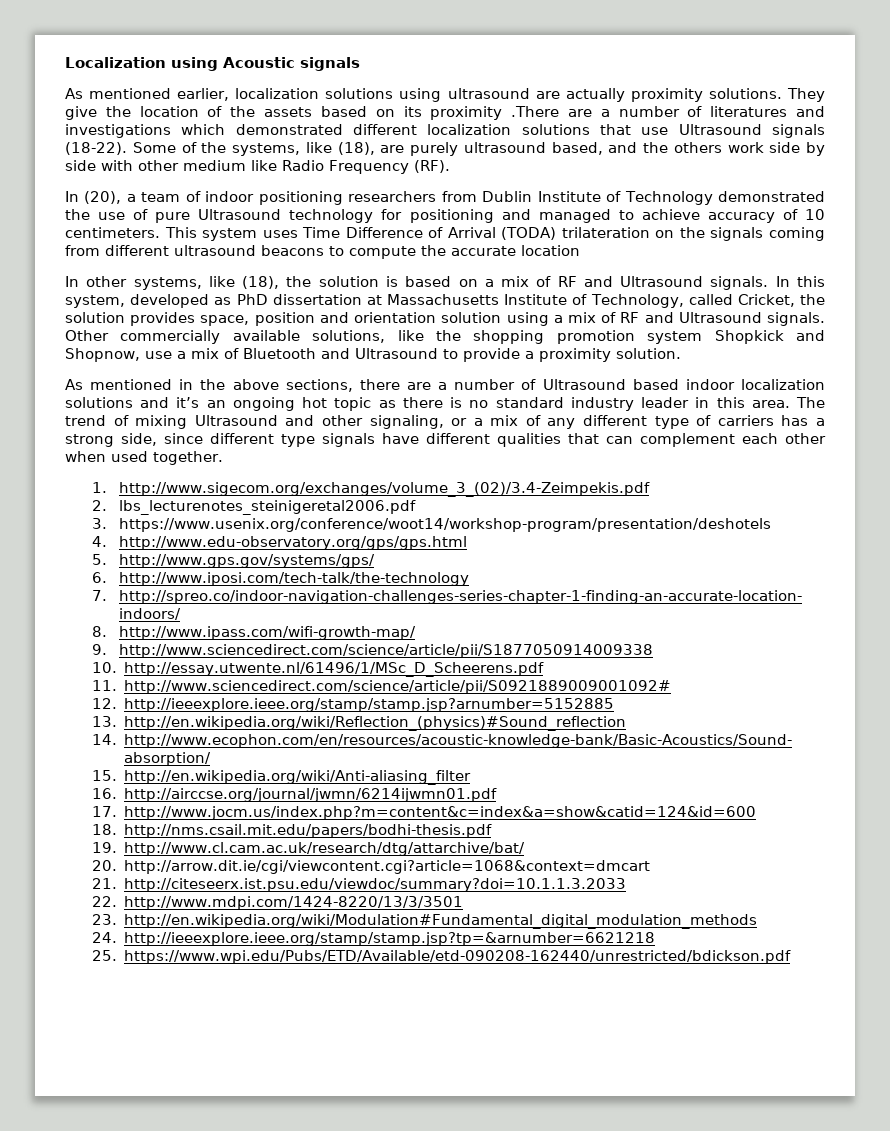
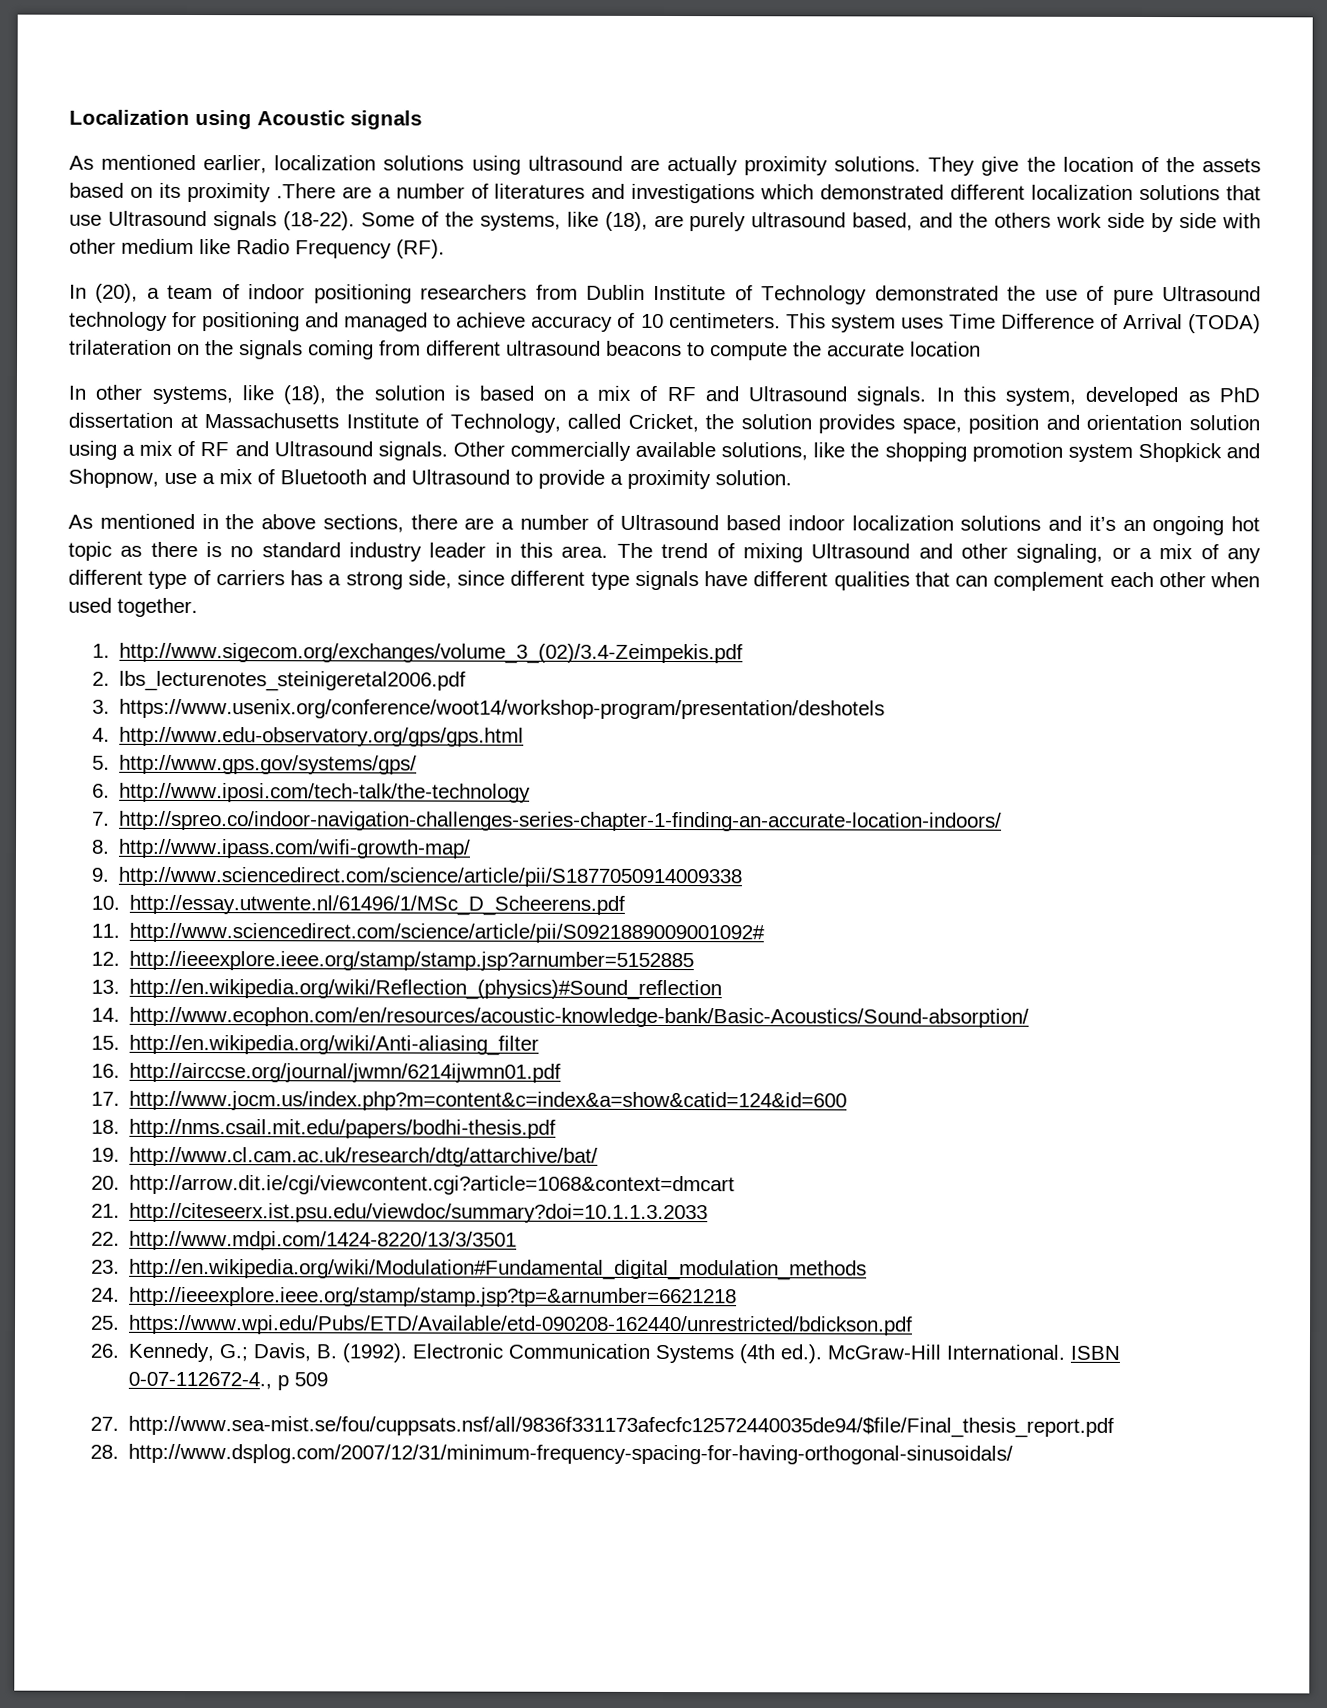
+ 26. Kennedy, G.; Davis, B. (1992). Electronic Communication Systems (4th ed.). McGraw-Hill International. ISBN 0-07-112672-4., p 509
+ 27. http://www.sea-mist.se/fou/cuppsats.nsf/all/9836f331173afecfc12572440035de94/$file/Final_thesis_report.pdf
+ 28. http://www.dsplog.com/2007/12/31/minimum-frequency-spacing-for-having-orthogonal-sinusoidals/

